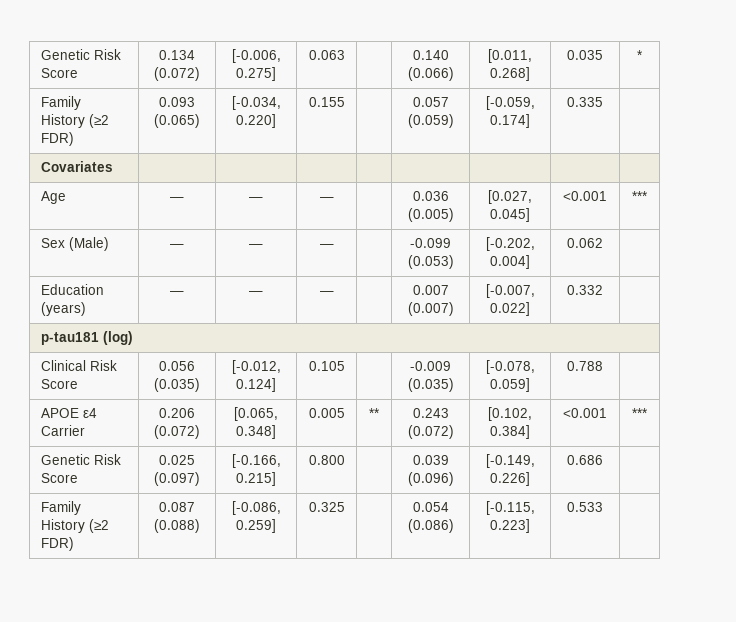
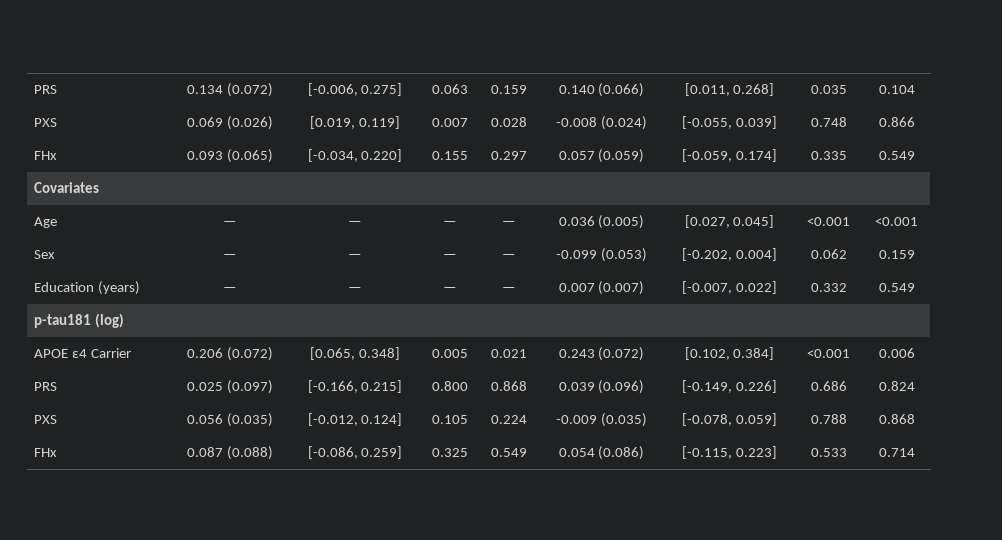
- Genetic Risk Score | 0.134 (0.072) | [-0.006, 0.275] | 0.063 | | 0.140 (0.066) | [0.011, 0.268] | 0.035 | *
- Family History (≥2 FDR) | 0.093 (0.065) | [-0.034, 0.220] | 0.155 | | 0.057 (0.059) | [-0.059, 0.174] | 0.335 |
+ PRS | 0.134 (0.072) | [-0.006, 0.275] | 0.063 | 0.159 | 0.140 (0.066) | [0.011, 0.268] | 0.035 | 0.104
+ PXS | 0.069 (0.026) | [0.019, 0.119] | 0.007 | 0.028 | -0.008 (0.024) | [-0.055, 0.039] | 0.748 | 0.866
+ FHx | 0.093 (0.065) | [-0.034, 0.220] | 0.155 | 0.297 | 0.057 (0.059) | [-0.059, 0.174] | 0.335 | 0.549
- Age | — | — | — | | 0.036 (0.005) | [0.027, 0.045] | <0.001 | ***
+ Age | — | — | — | — | 0.036 (0.005) | [0.027, 0.045] | <0.001 | <0.001
- Sex (Male) | — | — | — | | -0.099 (0.053) | [-0.202, 0.004] | 0.062 |
+ Sex | — | — | — | — | -0.099 (0.053) | [-0.202, 0.004] | 0.062 | 0.159
- Education (years) | — | — | — | | 0.007 (0.007) | [-0.007, 0.022] | 0.332 |
+ Education (years) | — | — | — | — | 0.007 (0.007) | [-0.007, 0.022] | 0.332 | 0.549
- Clinical Risk Score | 0.056 (0.035) | [-0.012, 0.124] | 0.105 | | -0.009 (0.035) | [-0.078, 0.059] | 0.788 |
- APOE ε4 Carrier | 0.206 (0.072) | [0.065, 0.348] | 0.005 | ** | 0.243 (0.072) | [0.102, 0.384] | <0.001 | ***
- Genetic Risk Score | 0.025 (0.097) | [-0.166, 0.215] | 0.800 | | 0.039 (0.096) | [-0.149, 0.226] | 0.686 |
- Family History (≥2 FDR) | 0.087 (0.088) | [-0.086, 0.259] | 0.325 | | 0.054 (0.086) | [-0.115, 0.223] | 0.533 |
+ APOE ε4 Carrier | 0.206 (0.072) | [0.065, 0.348] | 0.005 | 0.021 | 0.243 (0.072) | [0.102, 0.384] | <0.001 | 0.006
+ PRS | 0.025 (0.097) | [-0.166, 0.215] | 0.800 | 0.868 | 0.039 (0.096) | [-0.149, 0.226] | 0.686 | 0.824
+ PXS | 0.056 (0.035) | [-0.012, 0.124] | 0.105 | 0.224 | -0.009 (0.035) | [-0.078, 0.059] | 0.788 | 0.868
+ FHx | 0.087 (0.088) | [-0.086, 0.259] | 0.325 | 0.549 | 0.054 (0.086) | [-0.115, 0.223] | 0.533 | 0.714

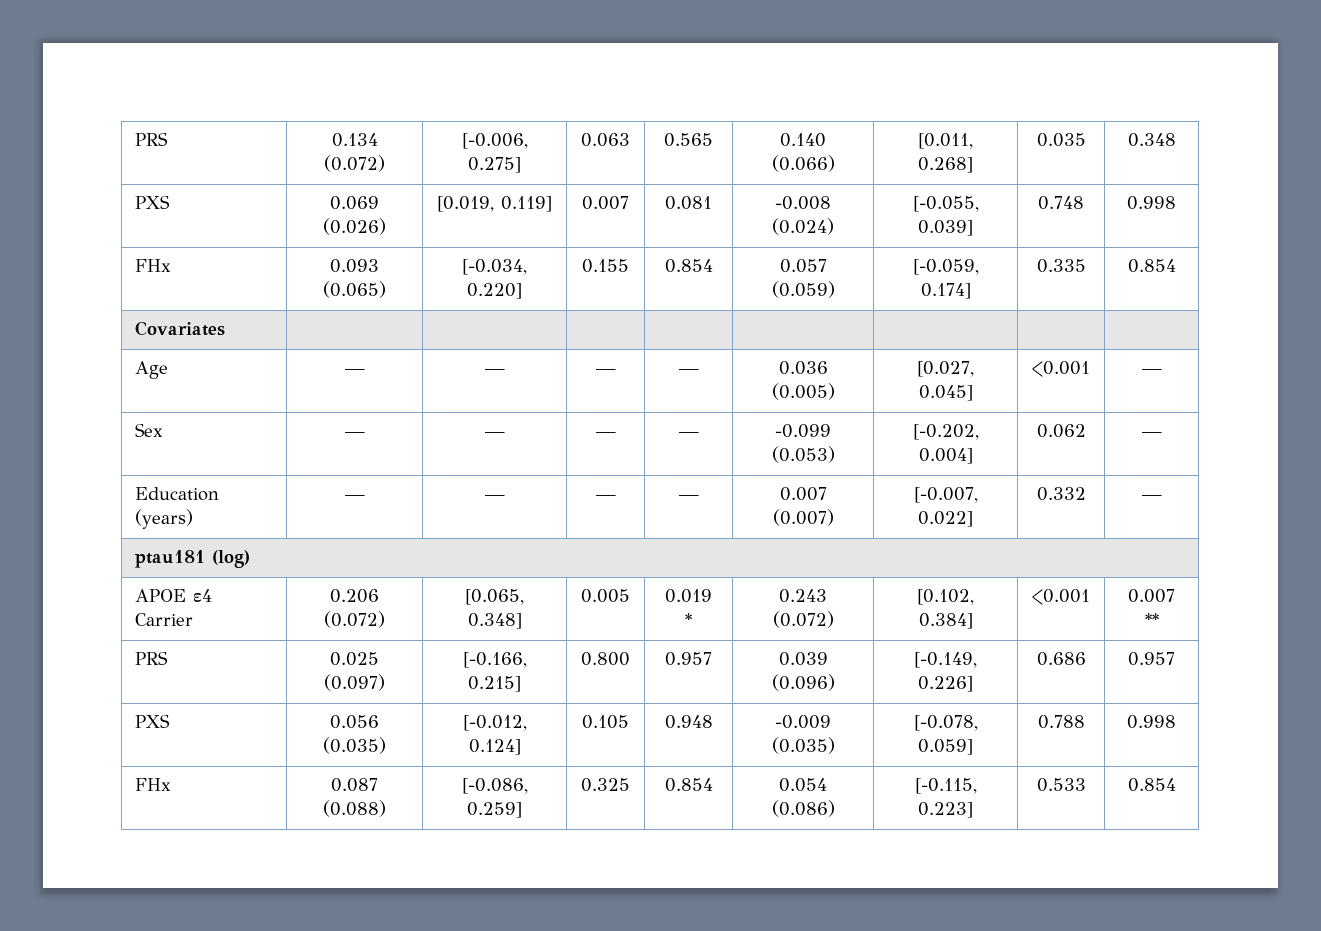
- PRS | 0.134 (0.072) | [-0.006, 0.275] | 0.063 | 0.159 | 0.140 (0.066) | [0.011, 0.268] | 0.035 | 0.104
+ PRS | 0.134 (0.072) | [-0.006, 0.275] | 0.063 | 0.565 | 0.140 (0.066) | [0.011, 0.268] | 0.035 | 0.348
- PXS | 0.069 (0.026) | [0.019, 0.119] | 0.007 | 0.028 | -0.008 (0.024) | [-0.055, 0.039] | 0.748 | 0.866
+ PXS | 0.069 (0.026) | [0.019, 0.119] | 0.007 | 0.081 | -0.008 (0.024) | [-0.055, 0.039] | 0.748 | 0.998
- FHx | 0.093 (0.065) | [-0.034, 0.220] | 0.155 | 0.297 | 0.057 (0.059) | [-0.059, 0.174] | 0.335 | 0.549
+ FHx | 0.093 (0.065) | [-0.034, 0.220] | 0.155 | 0.854 | 0.057 (0.059) | [-0.059, 0.174] | 0.335 | 0.854
- Age | — | — | — | — | 0.036 (0.005) | [0.027, 0.045] | <0.001 | <0.001
+ Age | — | — | — | — | 0.036 (0.005) | [0.027, 0.045] | <0.001 | —
- Sex | — | — | — | — | -0.099 (0.053) | [-0.202, 0.004] | 0.062 | 0.159
+ Sex | — | — | — | — | -0.099 (0.053) | [-0.202, 0.004] | 0.062 | —
- Education (years) | — | — | — | — | 0.007 (0.007) | [-0.007, 0.022] | 0.332 | 0.549
- p-tau181 (log)
+ Education (years) | — | — | — | — | 0.007 (0.007) | [-0.007, 0.022] | 0.332 | —
+ ptau181 (log)
- APOE ε4 Carrier | 0.206 (0.072) | [0.065, 0.348] | 0.005 | 0.021 | 0.243 (0.072) | [0.102, 0.384] | <0.001 | 0.006
+ APOE ε4 Carrier | 0.206 (0.072) | [0.065, 0.348] | 0.005 | 0.019 * | 0.243 (0.072) | [0.102, 0.384] | <0.001 | 0.007 **
- PRS | 0.025 (0.097) | [-0.166, 0.215] | 0.800 | 0.868 | 0.039 (0.096) | [-0.149, 0.226] | 0.686 | 0.824
+ PRS | 0.025 (0.097) | [-0.166, 0.215] | 0.800 | 0.957 | 0.039 (0.096) | [-0.149, 0.226] | 0.686 | 0.957
- PXS | 0.056 (0.035) | [-0.012, 0.124] | 0.105 | 0.224 | -0.009 (0.035) | [-0.078, 0.059] | 0.788 | 0.868
+ PXS | 0.056 (0.035) | [-0.012, 0.124] | 0.105 | 0.948 | -0.009 (0.035) | [-0.078, 0.059] | 0.788 | 0.998
- FHx | 0.087 (0.088) | [-0.086, 0.259] | 0.325 | 0.549 | 0.054 (0.086) | [-0.115, 0.223] | 0.533 | 0.714
+ FHx | 0.087 (0.088) | [-0.086, 0.259] | 0.325 | 0.854 | 0.054 (0.086) | [-0.115, 0.223] | 0.533 | 0.854

